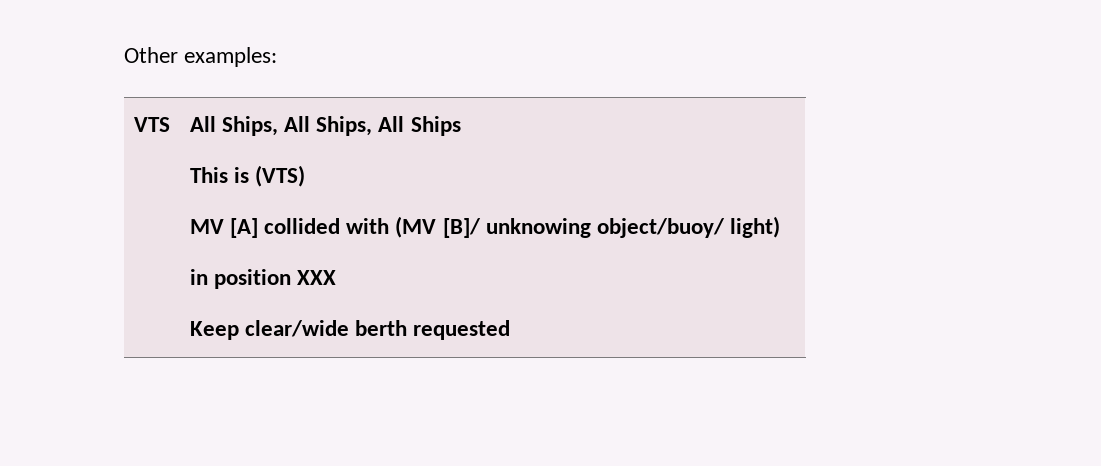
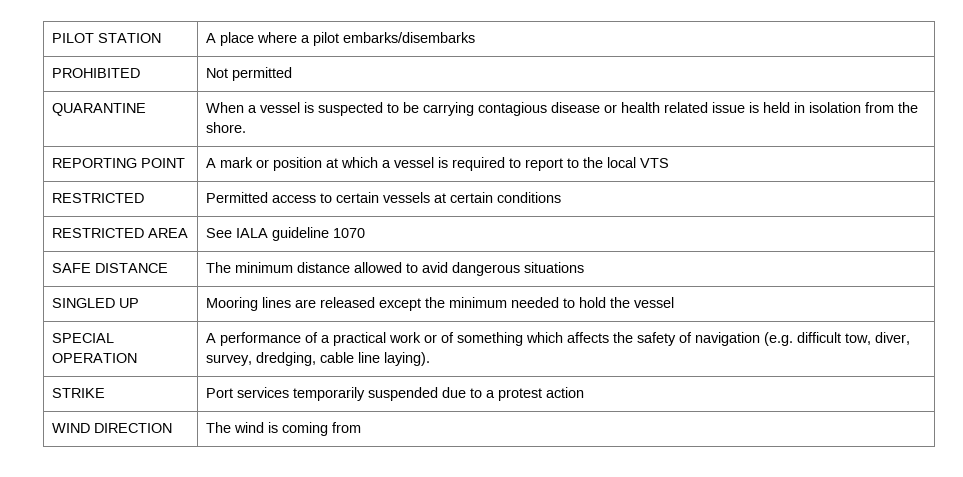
- Other examples:
- VTS | All Ships, All Ships, All Ships
- This is (VTS)
- MV [A] collided with (MV [B]/ unknowing object/buoy/ light)
- in position XXX
- Keep clear/wide berth requested
+ PILOT STATION | A place where a pilot embarks/disembarks
+ PROHIBITED | Not permitted
+ QUARANTINE | When a vessel is suspected to be carrying contagious disease or health related issue is held in isolation from the shore.
+ REPORTING POINT | A mark or position at which a vessel is required to report to the local VTS
+ RESTRICTED | Permitted access to certain vessels at certain conditions
+ RESTRICTED AREA | See IALA guideline 1070
+ SAFE DISTANCE | The minimum distance allowed to avid dangerous situations
+ SINGLED UP | Mooring lines are released except the minimum needed to hold the vessel
+ SPECIAL OPERATION | A performance of a practical work or of something which affects the safety of navigation (e.g. difficult tow, diver, survey, dredging, cable line laying).
+ STRIKE | Port services temporarily suspended due to a protest action
+ WIND DIRECTION | The wind is coming from

